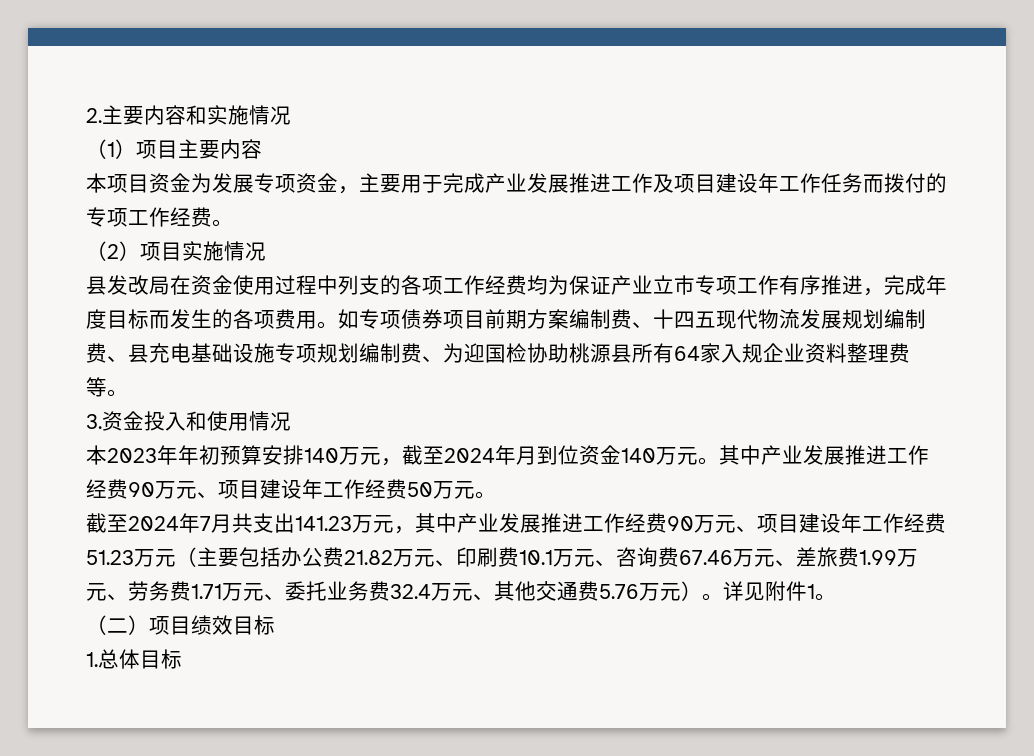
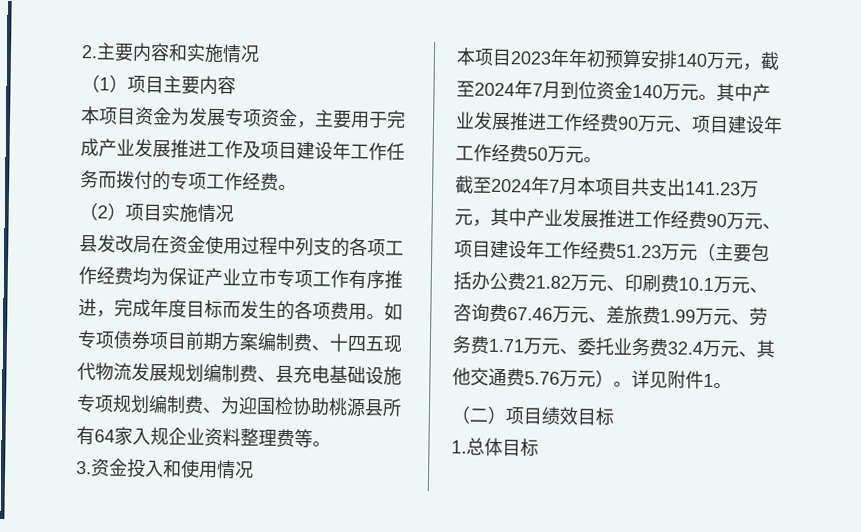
- 本2023年年初预算安排140万元，截至2024年月到位资金140万元。
+ 本项目2023年年初预算安排140万元，截至2024年7月到位资金140万元。
- 截至2024年7月共支出141.23万元，其中产业发展推进工作经费90万元、项目建设年工作经费51.23万元（主要包括办公费21.82万元、印刷费10.1万元、咨询费67.46万元、差旅费1.99万元、劳务费1.71万元、委托业务费32.4万元、其他交通费5.76万元）。
+ 截至2024年7月本项目共支出141.23万元，其中产业发展推进工作经费90万元、项目建设年工作经费51.23万元（主要包括办公费21.82万元、印刷费10.1万元、咨询费67.46万元、差旅费1.99万元、劳务费1.71万元、委托业务费32.4万元、其他交通费5.76万元）。

